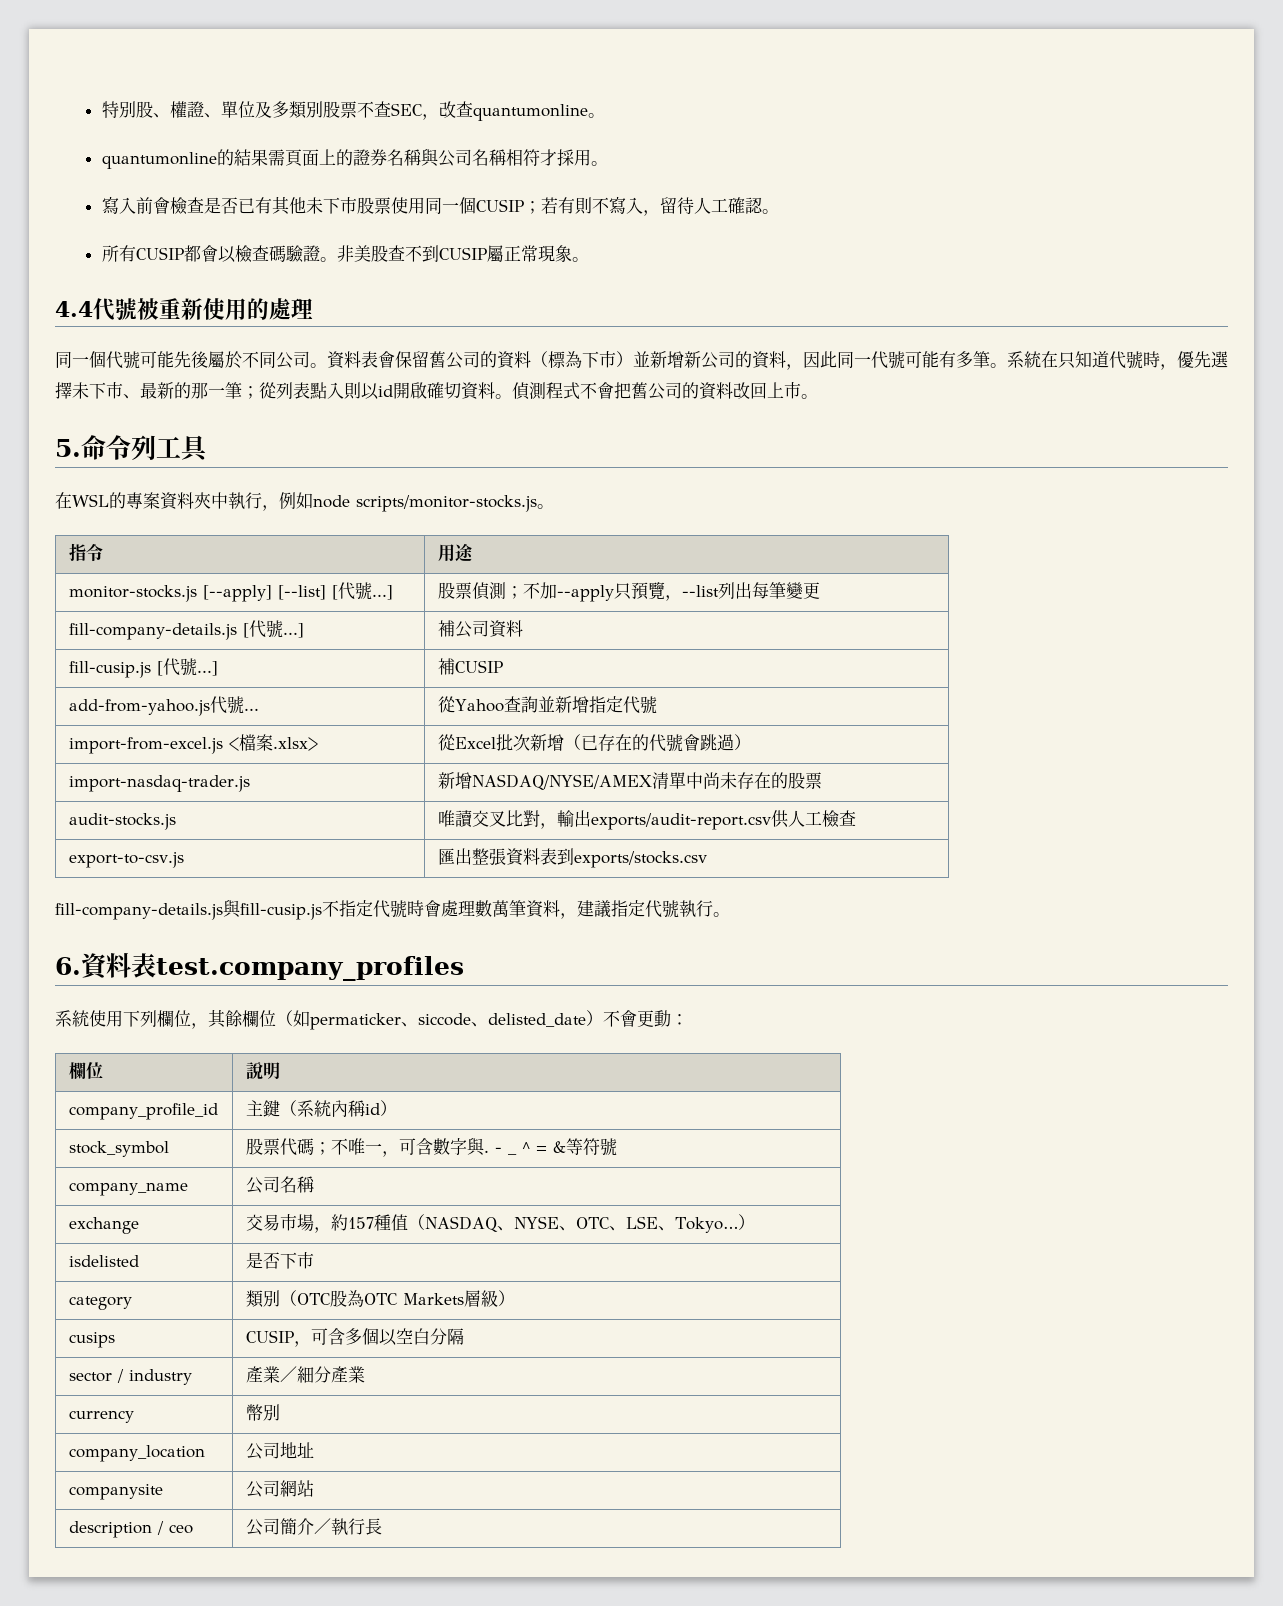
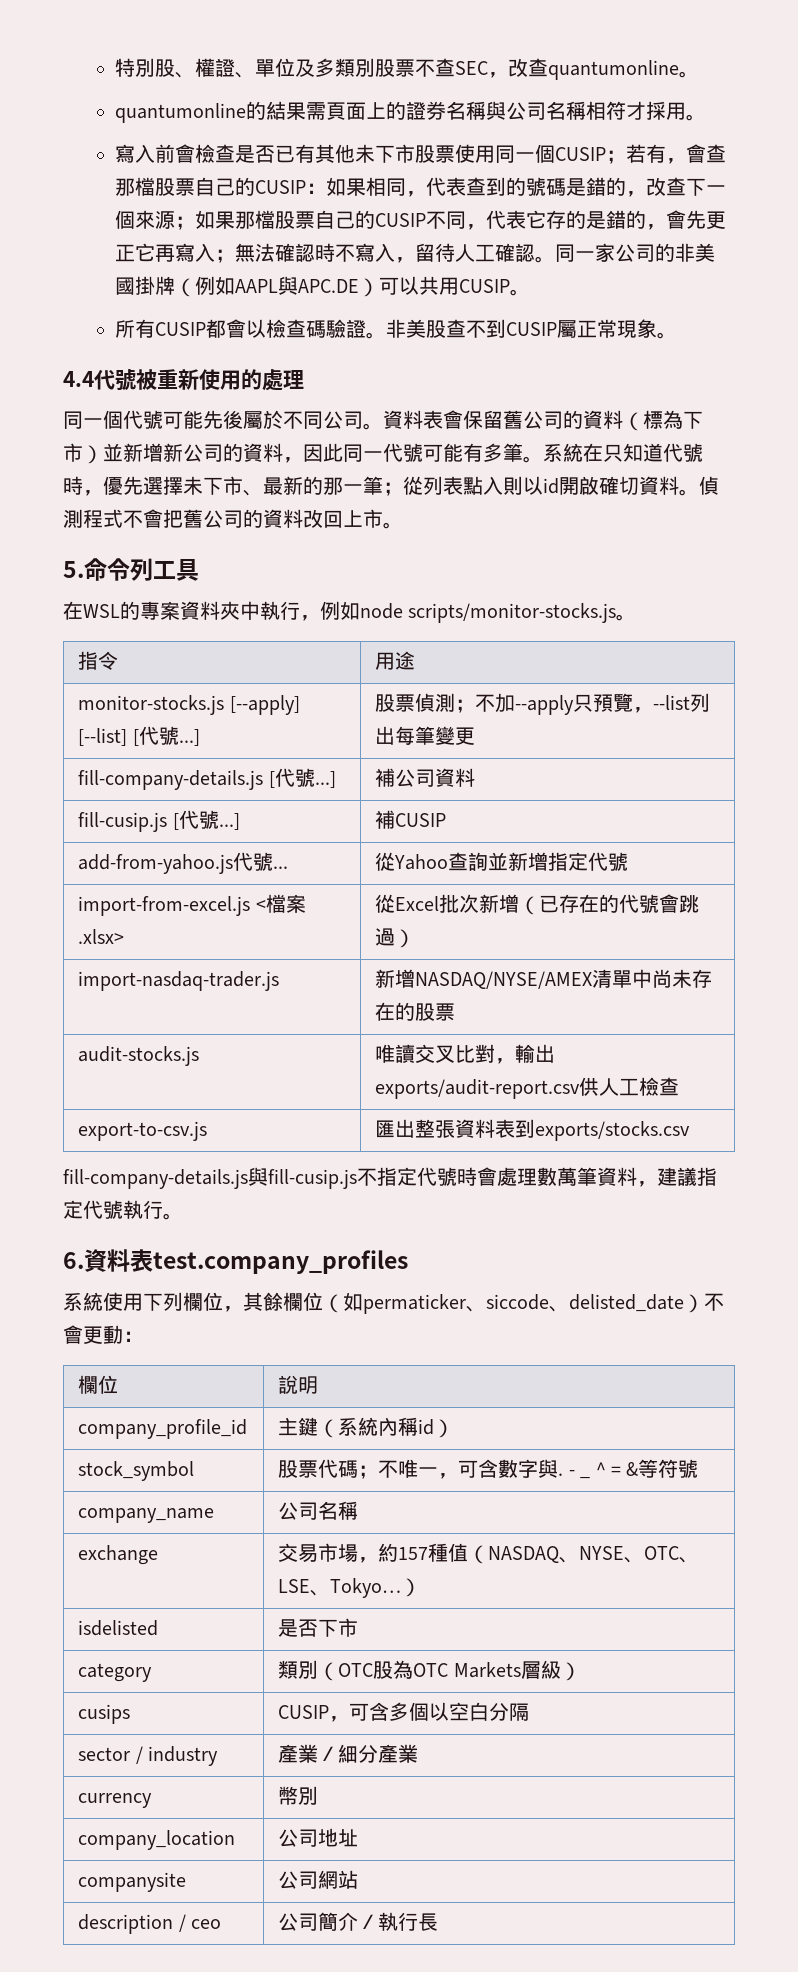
- 寫入前會檢查是否已有其他未下市股票使用同一個CUSIP；若有則不寫入，留待人工確認。
+ 寫入前會檢查是否已有其他未下市股票使用同一個CUSIP；若有，會查那檔股票自己的CUSIP：如果相同，代表查到的號碼是錯的，改查下一個來源；如果那檔股票自己的CUSIP不同，代表它存的是錯的，會先更正它再寫入；無法確認時不寫入，留待人工確認。同一家公司的非美國掛牌（例如AAPL與APC.DE）可以共用CUSIP。

